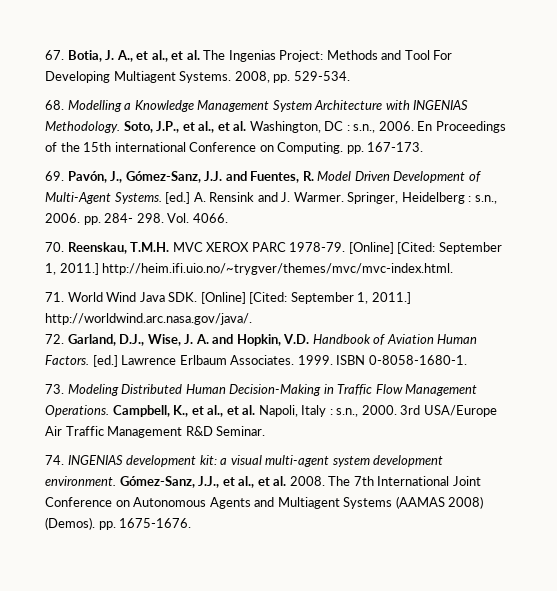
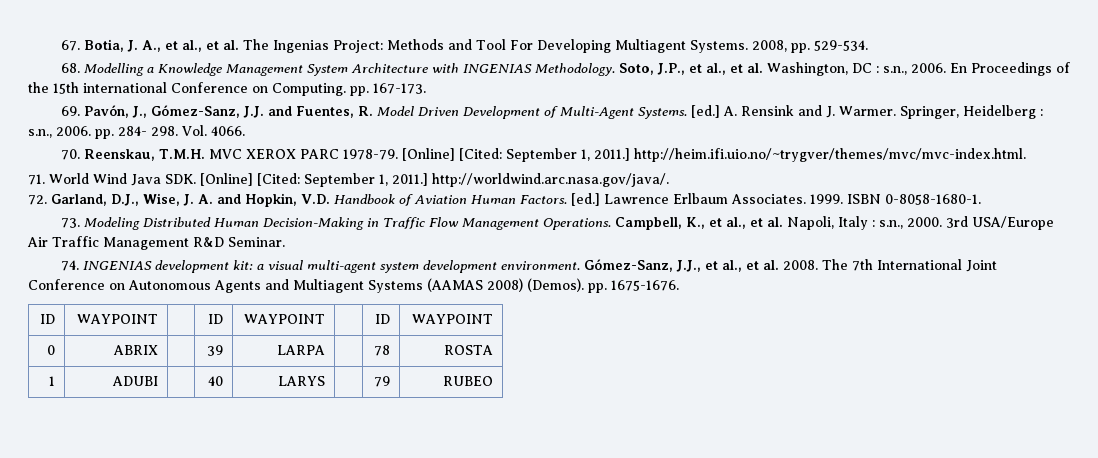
+ ID | WAYPOINT | | ID | WAYPOINT | | ID | WAYPOINT
+ 0 | ABRIX | | 39 | LARPA | | 78 | ROSTA
+ 1 | ADUBI | | 40 | LARYS | | 79 | RUBEO

